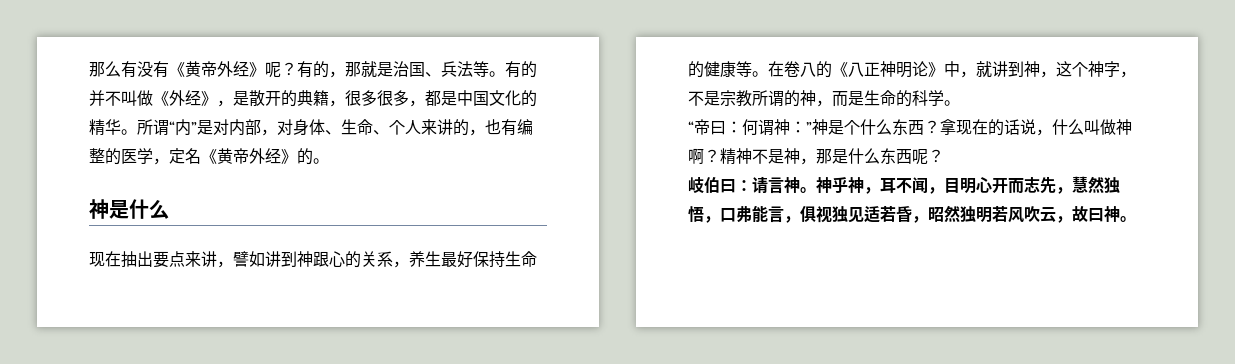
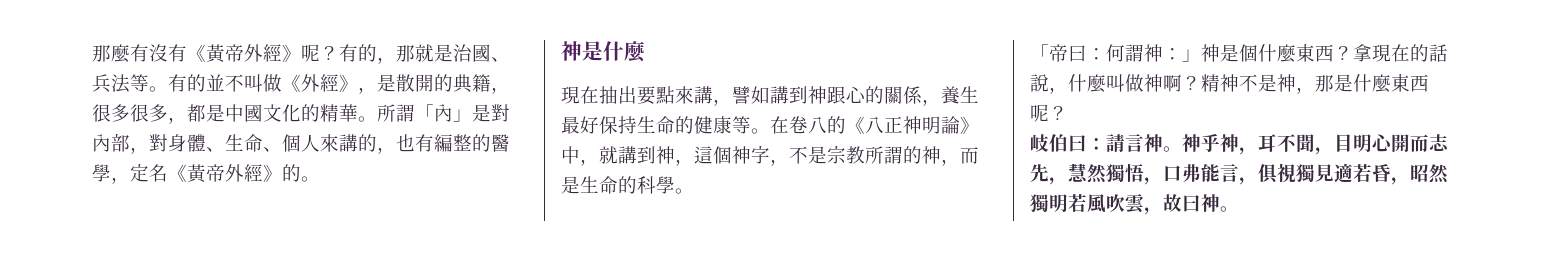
- 那么有没有《黄帝外经》呢？
+ 那麼有沒有《黃帝外經》呢？
- 有的，那就是治国、兵法等。
+ 有的，那就是治國、兵法等。
- 有的并不叫做《外经》，是散开的典籍，很多很多，都是中国文化的精华。所谓“内”是对内部，对身体、生命、个人来讲的，也有编整的医学，定名《黄帝外经》的。
+ 有的並不叫做《外經》，是散開的典籍，很多很多，都是中國文化的精華。所謂「內」是對內部，對身體、生命、個人來講的，也有編整的醫學，定名《黃帝外經》的。
- 神是什么
- 现在抽出要点来讲，譬如讲到神跟心的关系，养生最好保持生命的健康等。
+ 神是什麼
+ 現在抽出要點來講，譬如講到神跟心的關係，養生最好保持生命的健康等。
- 在卷八的《八正神明论》中，就讲到神，这个神字，不是宗教所谓的神，而是生命的科学。
- “帝曰：何谓神：”神是个什么东西？拿现在的话说，什么叫做神啊？
+ 在卷八的《八正神明論》中，就講到神，這個神字，不是宗教所謂的神，而是生命的科學。
+ 「帝曰：何謂神：」神是個什麼東西？拿現在的話說，什麼叫做神啊？
- 精神不是神，那是什么东西呢？
+ 精神不是神，那是什麼東西呢？
- 岐伯曰：请言神。
+ 岐伯曰：請言神。
- 神乎神，耳不闻，目明心开而志先，慧然独悟，口弗能言，俱视独见适若昏，昭然独明若风吹云，故曰神。
+ 神乎神，耳不聞，目明心開而志先，慧然獨悟，口弗能言，俱視獨見適若昏，昭然獨明若風吹雲，故曰神。

